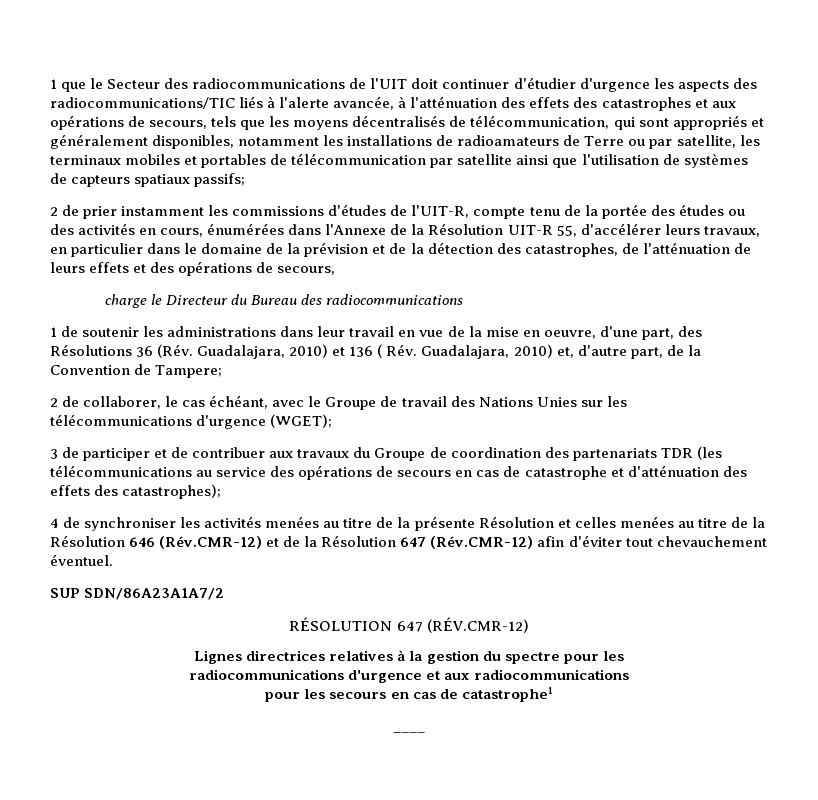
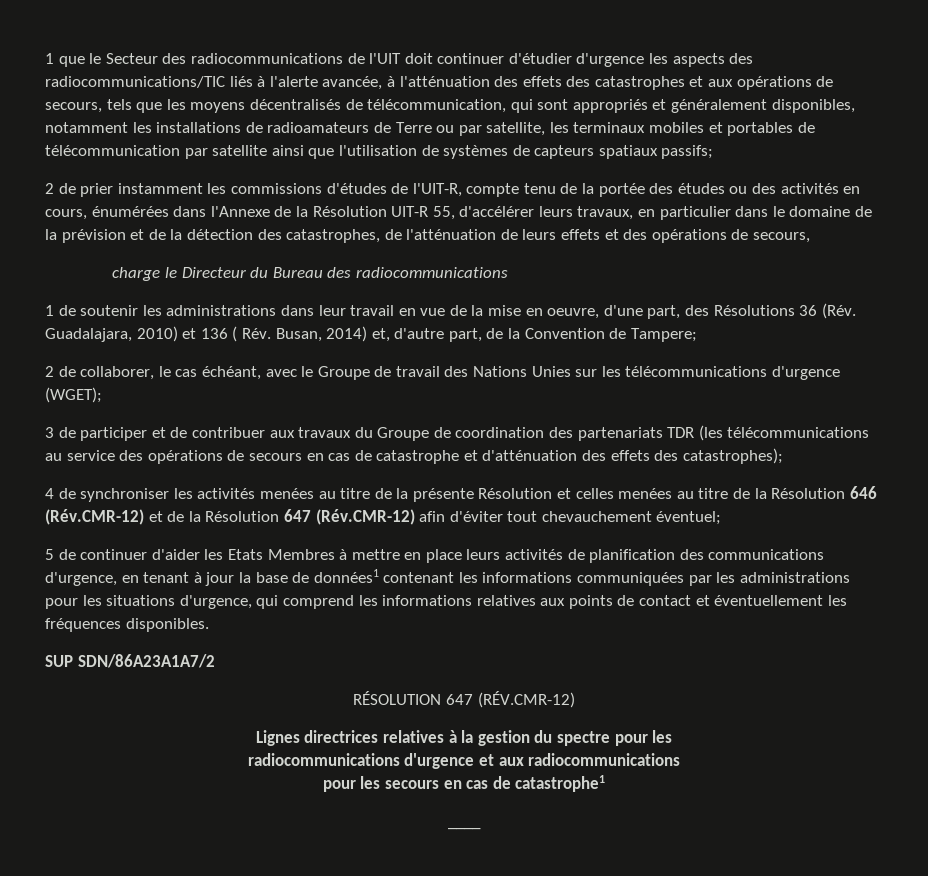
- 1 de soutenir les administrations dans leur travail en vue de la mise en oeuvre, d'une part, des Résolutions 36 (Rév. Guadalajara, 2010) et 136 ( Rév. Guadalajara, 2010) et, d'autre part, de la Convention de Tampere;
+ 1 de soutenir les administrations dans leur travail en vue de la mise en oeuvre, d'une part, des Résolutions 36 (Rév. Guadalajara, 2010) et 136 ( Rév. Busan, 2014) et, d'autre part, de la Convention de Tampere;
- 4 de synchroniser les activités menées au titre de la présente Résolution et celles menées au titre de la Résolution 646 (Rév.CMR-12) et de la Résolution 647 (Rév.CMR-12) afin d'éviter tout chevauchement éventuel.
+ 4 de synchroniser les activités menées au titre de la présente Résolution et celles menées au titre de la Résolution 646 (Rév.CMR-12) et de la Résolution 647 (Rév.CMR-12) afin d'éviter tout chevauchement éventuel;
+ 5 de continuer d'aider les Etats Membres à mettre en place leurs activités de planification des communications d'urgence, en tenant à jour la base de données1 contenant les informations communiquées par les administrations pour les situations d'urgence, qui comprend les informations relatives aux points de contact et éventuellement les fréquences disponibles.

